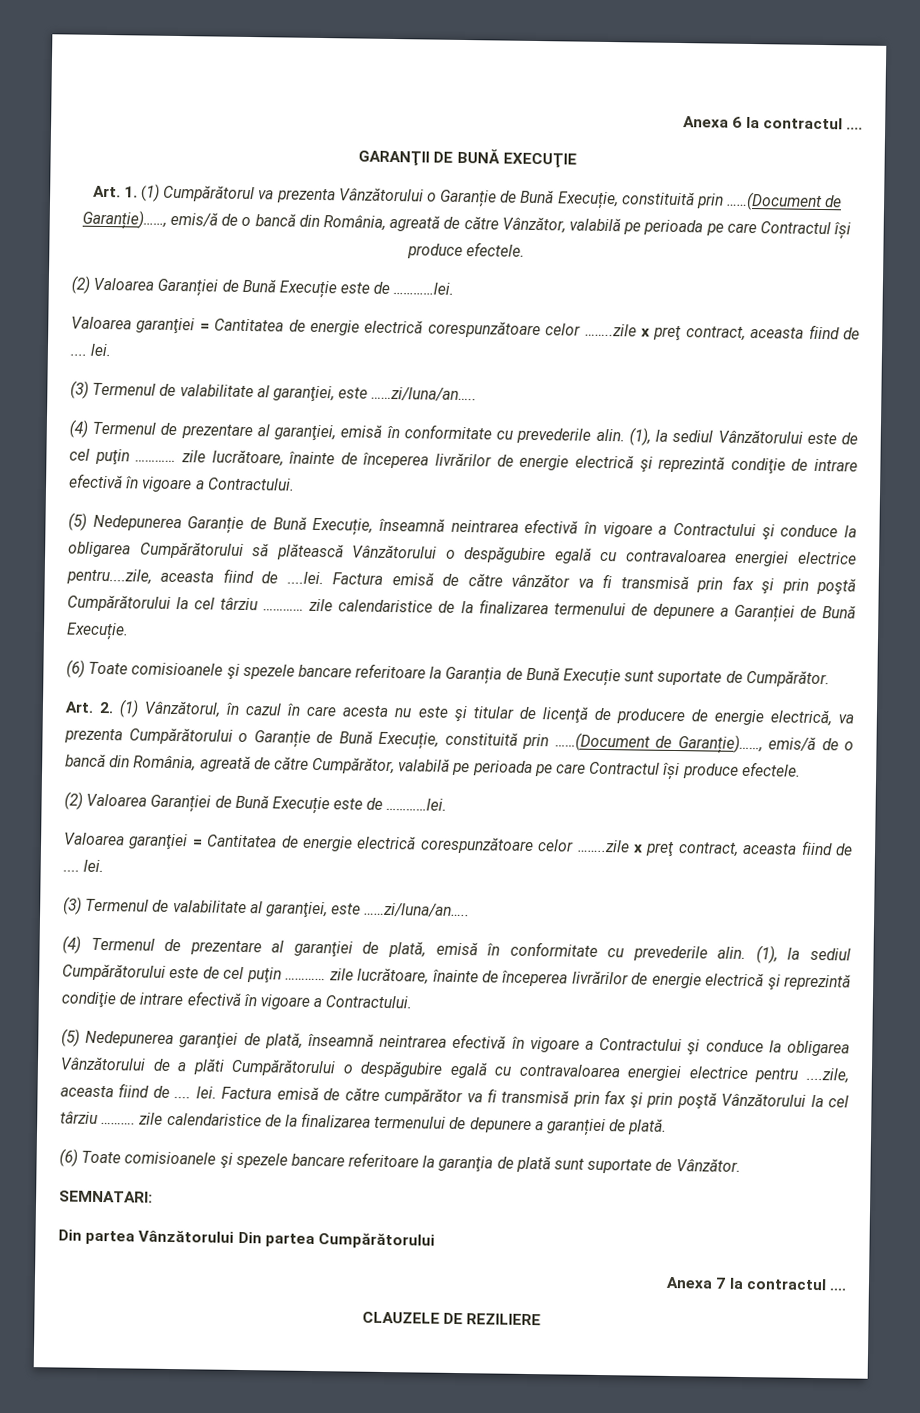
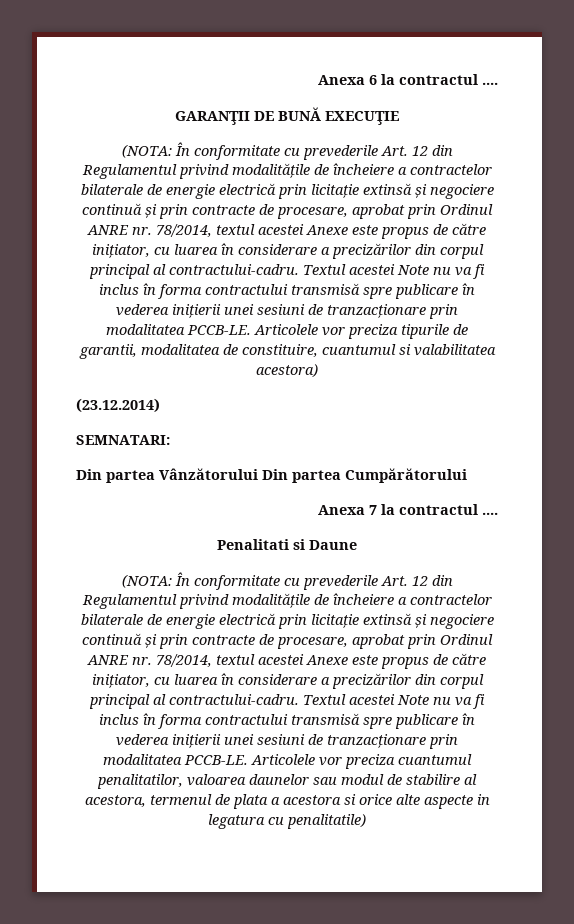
- Art. 1. (1) Cumpărătorul va prezenta Vânzătorului o Garanție de Bună Execuție, constituită prin ……(Document de Garanție)……, emis/ă de o bancă din România, agreată de către Vânzător, valabilă pe perioada pe care Contractul își produce efectele.
- (2) Valoarea Garanției de Bună Execuție este de …………lei.
- Valoarea garanţiei = Cantitatea de energie electrică corespunzătoare celor ……..zile x preţ contract, aceasta fiind de .... lei.
- (3) Termenul de valabilitate al garanţiei, este ……zi/luna/an…..
- (4) Termenul de prezentare al garanţiei, emisă în conformitate cu prevederile alin. (1), la sediul Vânzătorului este de cel puţin ………… zile lucrătoare, înainte de începerea livrărilor de energie electrică şi reprezintă condiţie de intrare efectivă în vigoare a Contractului.
- (5) Nedepunerea Garanție de Bună Execuție, înseamnă neintrarea efectivă în vigoare a Contractului şi conduce la obligarea Cumpărătorului să plătească Vânzătorului o despăgubire egală cu contravaloarea energiei electrice pentru....zile, aceasta fiind de ....lei. Factura emisă de către vânzător va fi transmisă prin fax şi prin poştă Cumpărătorului la cel târziu ………… zile calendaristice de la finalizarea termenului de depunere a Garanției de Bună Execuție.
- (6) Toate comisioanele şi spezele bancare referitoare la Garanția de Bună Execuție sunt suportate de Cumpărător.
- Art. 2. (1) Vânzătorul, în cazul în care acesta nu este şi titular de licenţă de producere de energie electrică, va prezenta Cumpărătorului o Garanție de Bună Execuție, constituită prin ……(Document de Garanție)……, emis/ă de o bancă din România, agreată de către Cumpărător, valabilă pe perioada pe care Contractul își produce efectele.
- (2) Valoarea Garanției de Bună Execuție este de …………lei.
- Valoarea garanţiei = Cantitatea de energie electrică corespunzătoare celor ……..zile x preţ contract, aceasta fiind de .... lei.
- (3) Termenul de valabilitate al garanţiei, este ……zi/luna/an…..
- (4) Termenul de prezentare al garanţiei de plată, emisă în conformitate cu prevederile alin. (1), la sediul Cumpărătorului este de cel puţin ………… zile lucrătoare, înainte de începerea livrărilor de energie electrică şi reprezintă condiţie de intrare efectivă în vigoare a Contractului.
- (5) Nedepunerea garanţiei de plată, înseamnă neintrarea efectivă în vigoare a Contractului şi conduce la obligarea Vânzătorului de a plăti Cumpărătorului o despăgubire egală cu contravaloarea energiei electrice pentru ....zile, aceasta fiind de .... lei. Factura emisă de către cumpărător va fi transmisă prin fax şi prin poştă Vânzătorului la cel târziu ………. zile calendaristice de la finalizarea termenului de depunere a garanției de plată.
- (6) Toate comisioanele şi spezele bancare referitoare la garanţia de plată sunt suportate de Vânzător.
+ (NOTA: În conformitate cu prevederile Art. 12 din Regulamentul privind modalitățile de încheiere a contractelor bilaterale de energie electrică prin licitație extinsă și negociere continuă și prin contracte de procesare, aprobat prin Ordinul ANRE nr. 78/2014, textul acestei Anexe este propus de către inițiator, cu luarea în considerare a precizărilor din corpul principal al contractului-cadru. Textul acestei Note nu va fi inclus în forma contractului transmisă spre publicare în vederea inițierii unei sesiuni de tranzacționare prin modalitatea PCCB-LE. Articolele vor preciza tipurile de garantii, modalitatea de constituire, cuantumul si valabilitatea acestora)
+ (23.12.2014)
- CLAUZELE DE REZILIERE
+ Penalitati si Daune
+ (NOTA: În conformitate cu prevederile Art. 12 din Regulamentul privind modalitățile de încheiere a contractelor bilaterale de energie electrică prin licitație extinsă și negociere continuă și prin contracte de procesare, aprobat prin Ordinul ANRE nr. 78/2014, textul acestei Anexe este propus de către inițiator, cu luarea în considerare a precizărilor din corpul principal al contractului-cadru. Textul acestei Note nu va fi inclus în forma contractului transmisă spre publicare în vederea inițierii unei sesiuni de tranzacționare prin modalitatea PCCB-LE. Articolele vor preciza cuantumul penalitatilor, valoarea daunelor sau modul de stabilire al acestora, termenul de plata a acestora si orice alte aspecte in legatura cu penalitatile)

